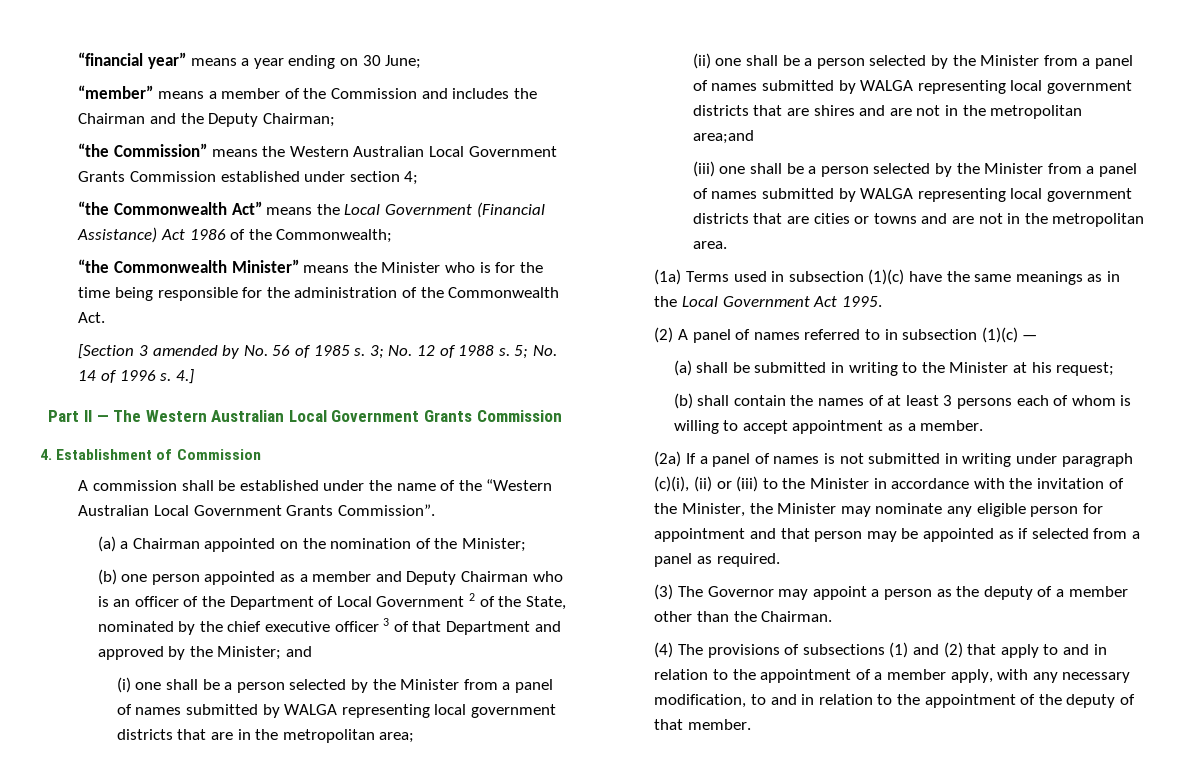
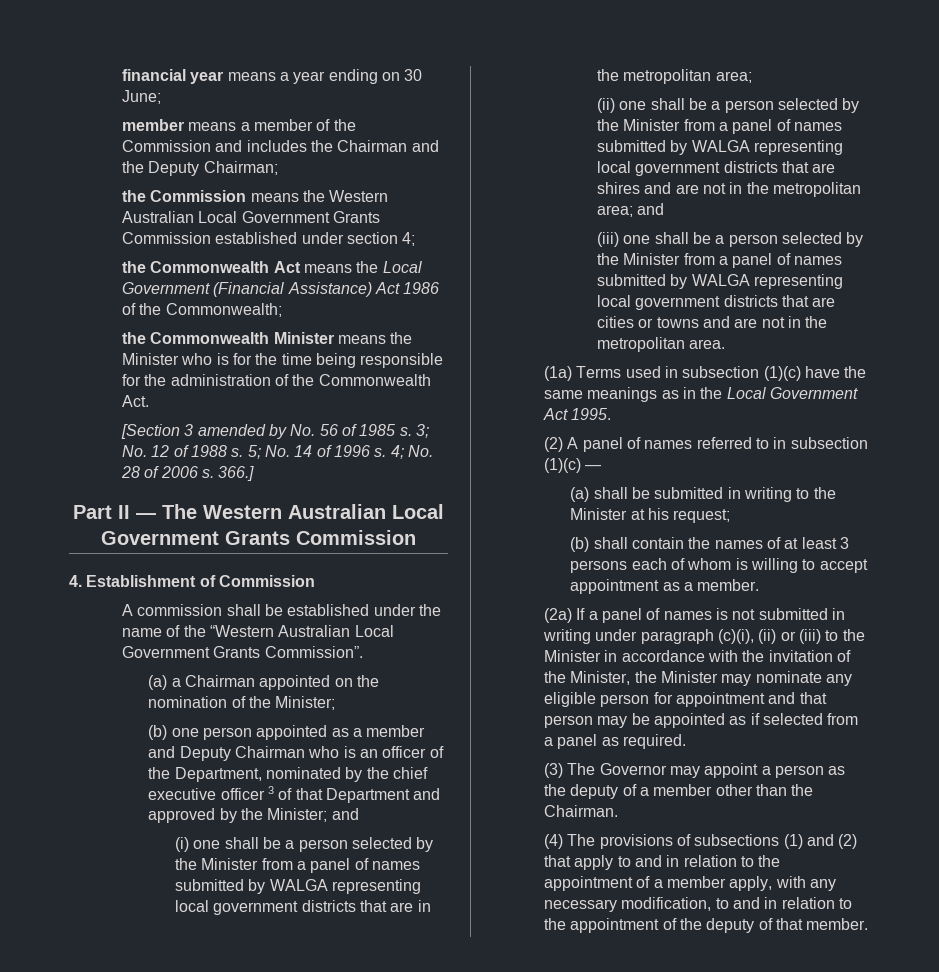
- “financial year” means a year ending on 30 June;
+ financial year means a year ending on 30 June;
- “member” means a member of the Commission and includes the Chairman and the Deputy Chairman;
+ member means a member of the Commission and includes the Chairman and the Deputy Chairman;
- “the Commission” means the Western Australian Local Government Grants Commission established under section 4;
+ the Commission means the Western Australian Local Government Grants Commission established under section 4;
- “the Commonwealth Act” means the Local Government (Financial Assistance) Act 1986 of the Commonwealth;
+ the Commonwealth Act means the Local Government (Financial Assistance) Act 1986 of the Commonwealth;
- “the Commonwealth Minister” means the Minister who is for the time being responsible for the administration of the Commonwealth Act.
+ the Commonwealth Minister means the Minister who is for the time being responsible for the administration of the Commonwealth Act.
- 4.]
+ 4; No. 28 of 2006 s. 366.]
- (b) one person appointed as a member and Deputy Chairman who is an officer of the Department of Local Government 2 of the State, nominated by the chief executive officer 3 of that Department and approved by the Minister; and
+ (b) one person appointed as a member and Deputy Chairman who is an officer of the Department, nominated by the chief executive officer 3 of that Department and approved by the Minister; and
- (ii) one shall be a person selected by the Minister from a panel of names submitted by WALGA representing local government districts that are shires and are not in the metropolitan area;and
+ (ii) one shall be a person selected by the Minister from a panel of names submitted by WALGA representing local government districts that are shires and are not in the metropolitan area; and

